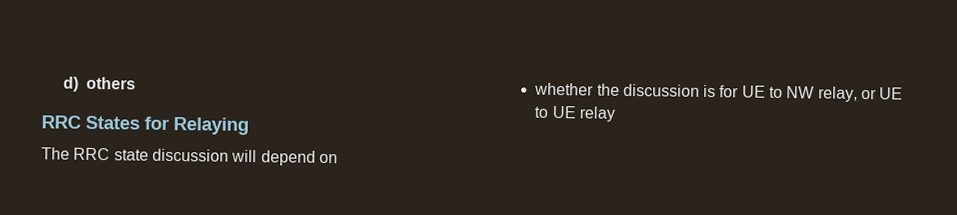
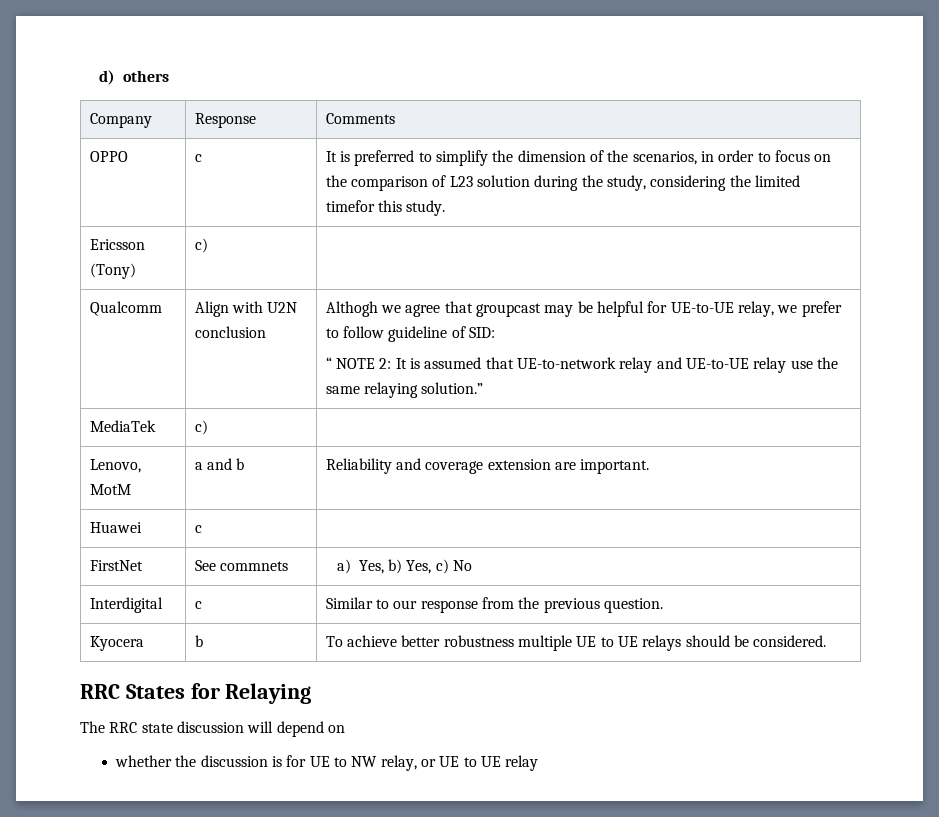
+ Company | Response | Comments
+ OPPO | c | It is preferred to simplify the dimension of the scenarios, in order to focus on the comparison of L23 solution during the study, considering the limited timefor this study.
+ Ericsson (Tony) | c) |
+ Qualcomm | Align with U2N conclusion | Althogh we agree that groupcast may be helpful for UE-to-UE relay, we prefer to follow guideline of SID:
+ “ NOTE 2: It is assumed that UE-to-network relay and UE-to-UE relay use the same relaying solution.”
+ MediaTek | c) |
+ Lenovo, MotM | a and b | Reliability and coverage extension are important.
+ Huawei | c |
+ FirstNet | See commnets | a) Yes, b) Yes, c) No
+ Interdigital | c | Similar to our response from the previous question.
+ Kyocera | b | To achieve better robustness multiple UE to UE relays should be considered.

